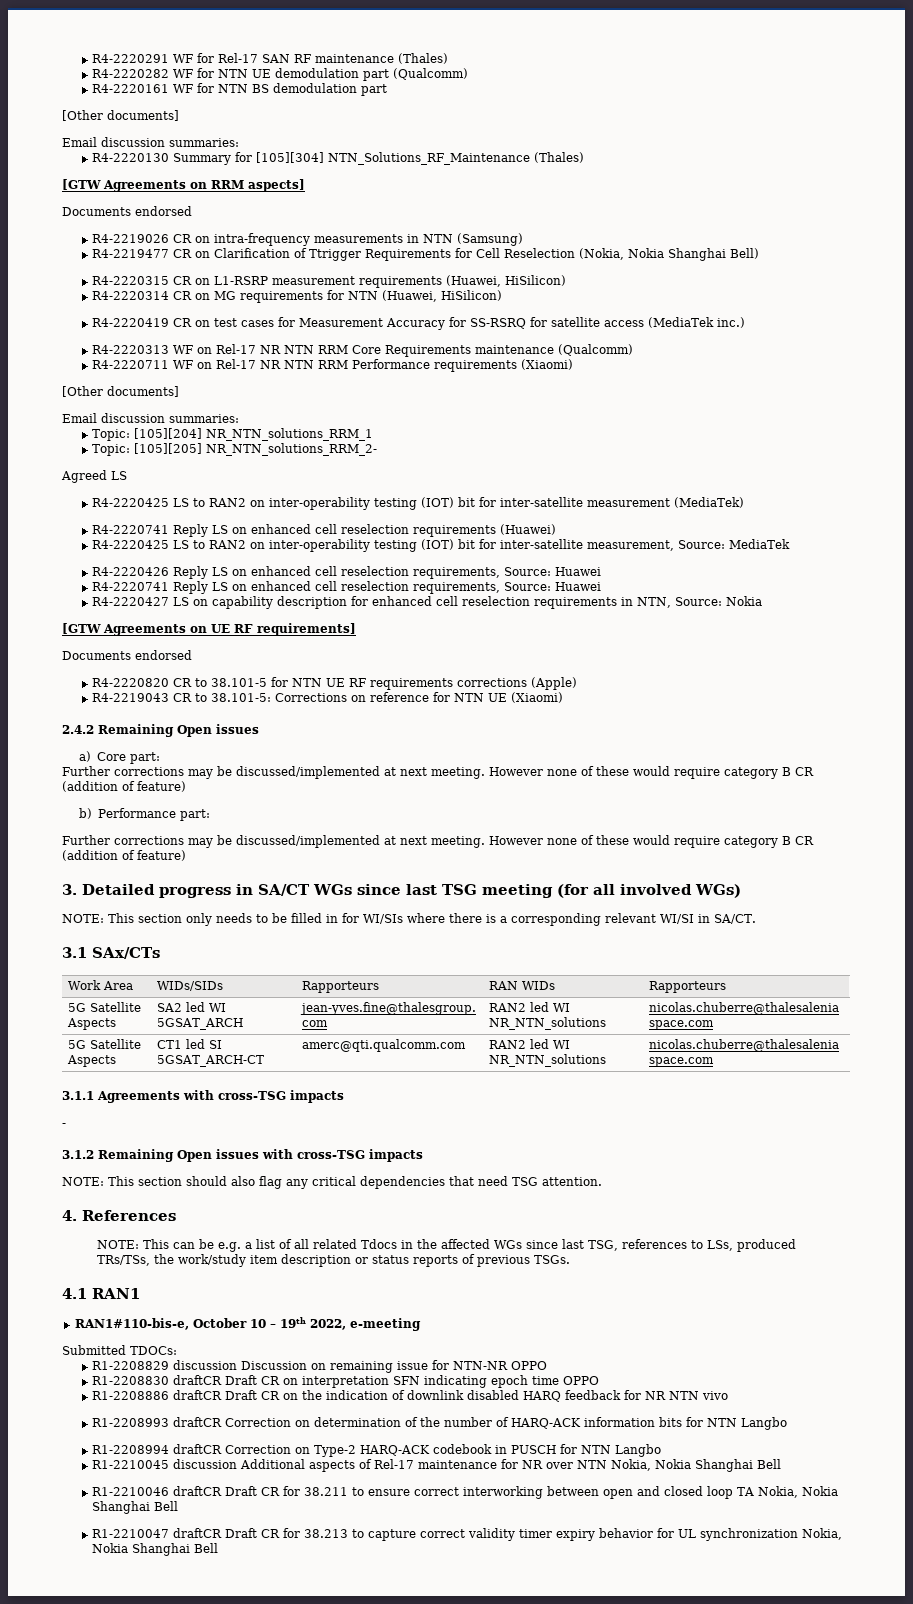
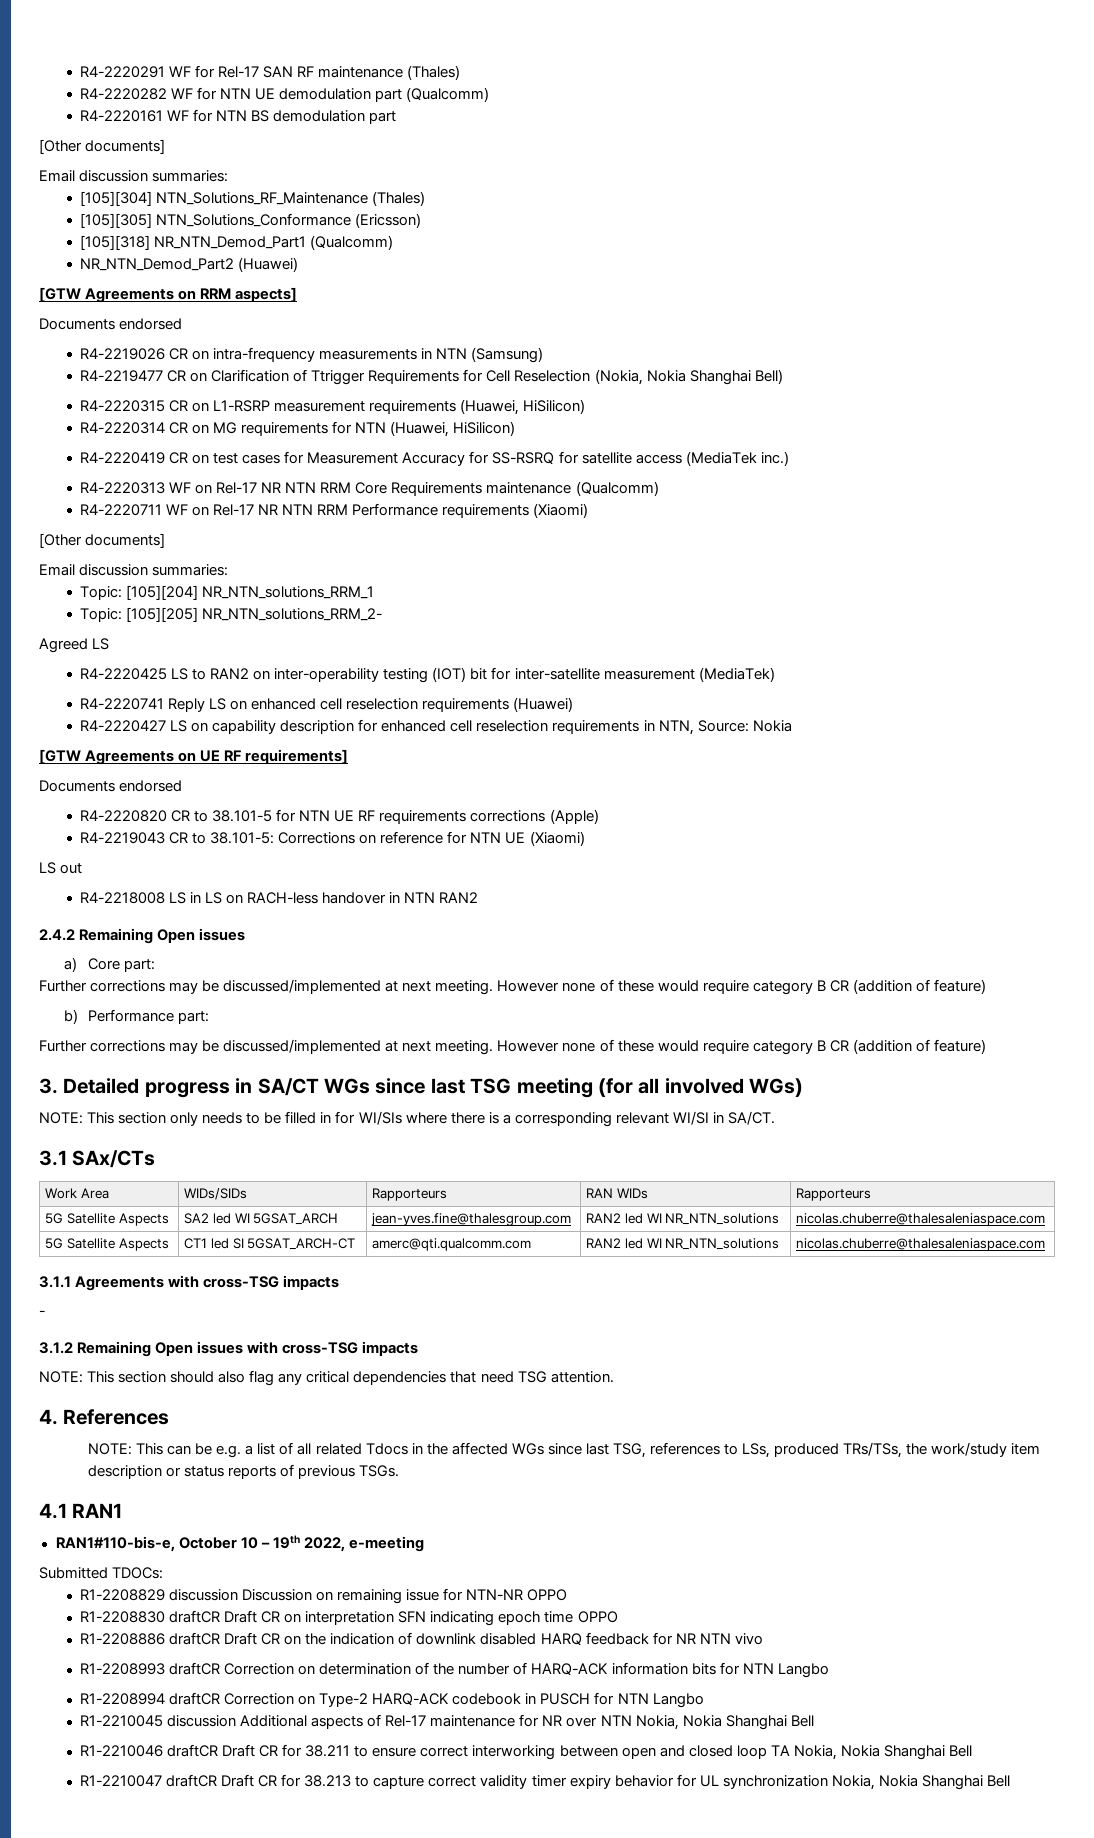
- R4-2220130 Summary for [105][304] NTN_Solutions_RF_Maintenance (Thales)
+ [105][304] NTN_Solutions_RF_Maintenance (Thales)
+ [105][305] NTN_Solutions_Conformance (Ericsson)
+ [105][318] NR_NTN_Demod_Part1 (Qualcomm)
+ NR_NTN_Demod_Part2 (Huawei)
- R4-2220425 LS to RAN2 on inter-operability testing (IOT) bit for inter-satellite measurement, Source: MediaTek
- R4-2220426 Reply LS on enhanced cell reselection requirements, Source: Huawei
- R4-2220741 Reply LS on enhanced cell reselection requirements, Source: Huawei
+ LS out
+ R4-2218008 LS in LS on RACH-less handover in NTN RAN2

